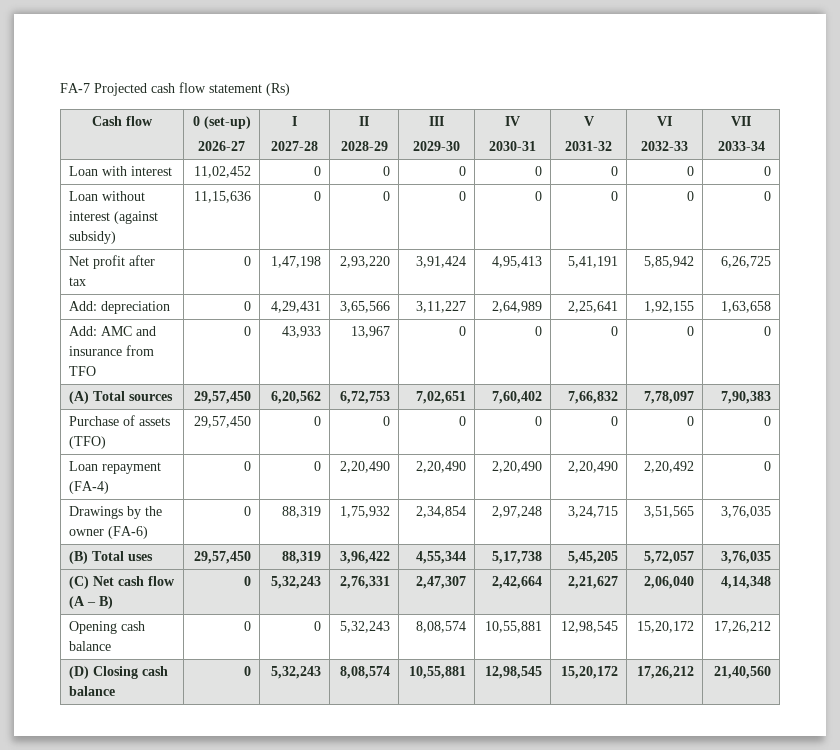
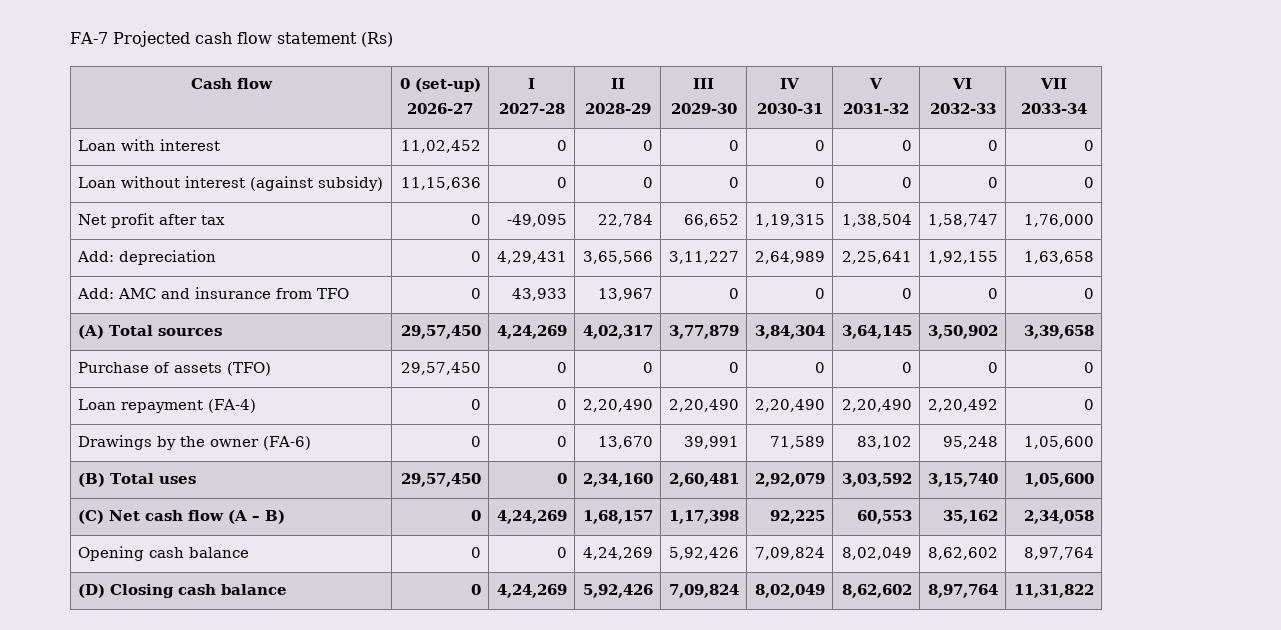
- Net profit after tax | 0 | 1,47,198 | 2,93,220 | 3,91,424 | 4,95,413 | 5,41,191 | 5,85,942 | 6,26,725
+ Net profit after tax | 0 | -49,095 | 22,784 | 66,652 | 1,19,315 | 1,38,504 | 1,58,747 | 1,76,000
- (A) Total sources | 29,57,450 | 6,20,562 | 6,72,753 | 7,02,651 | 7,60,402 | 7,66,832 | 7,78,097 | 7,90,383
+ (A) Total sources | 29,57,450 | 4,24,269 | 4,02,317 | 3,77,879 | 3,84,304 | 3,64,145 | 3,50,902 | 3,39,658
- Drawings by the owner (FA-6) | 0 | 88,319 | 1,75,932 | 2,34,854 | 2,97,248 | 3,24,715 | 3,51,565 | 3,76,035
- (B) Total uses | 29,57,450 | 88,319 | 3,96,422 | 4,55,344 | 5,17,738 | 5,45,205 | 5,72,057 | 3,76,035
+ Drawings by the owner (FA-6) | 0 | 0 | 13,670 | 39,991 | 71,589 | 83,102 | 95,248 | 1,05,600
+ (B) Total uses | 29,57,450 | 0 | 2,34,160 | 2,60,481 | 2,92,079 | 3,03,592 | 3,15,740 | 1,05,600
- (C) Net cash flow (A – B) | 0 | 5,32,243 | 2,76,331 | 2,47,307 | 2,42,664 | 2,21,627 | 2,06,040 | 4,14,348
+ (C) Net cash flow (A – B) | 0 | 4,24,269 | 1,68,157 | 1,17,398 | 92,225 | 60,553 | 35,162 | 2,34,058
- Opening cash balance | 0 | 0 | 5,32,243 | 8,08,574 | 10,55,881 | 12,98,545 | 15,20,172 | 17,26,212
+ Opening cash balance | 0 | 0 | 4,24,269 | 5,92,426 | 7,09,824 | 8,02,049 | 8,62,602 | 8,97,764
- (D) Closing cash balance | 0 | 5,32,243 | 8,08,574 | 10,55,881 | 12,98,545 | 15,20,172 | 17,26,212 | 21,40,560
+ (D) Closing cash balance | 0 | 4,24,269 | 5,92,426 | 7,09,824 | 8,02,049 | 8,62,602 | 8,97,764 | 11,31,822

